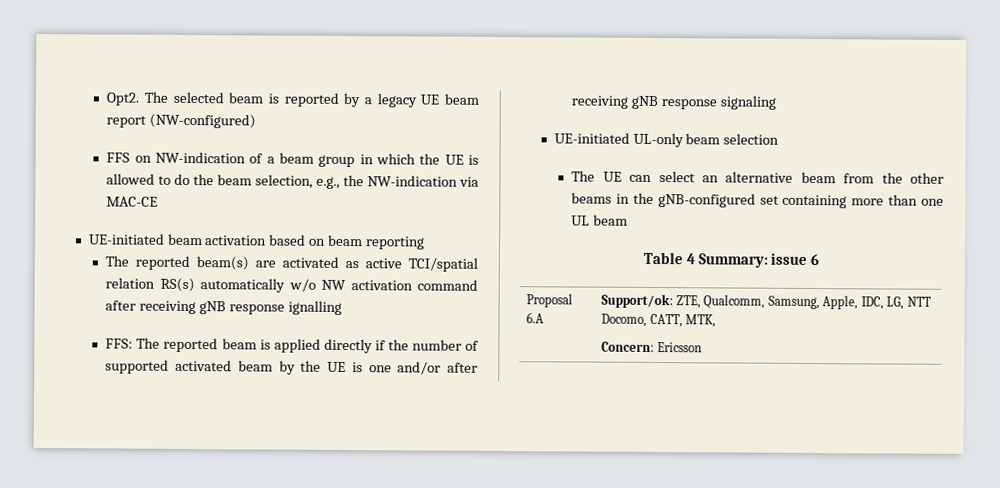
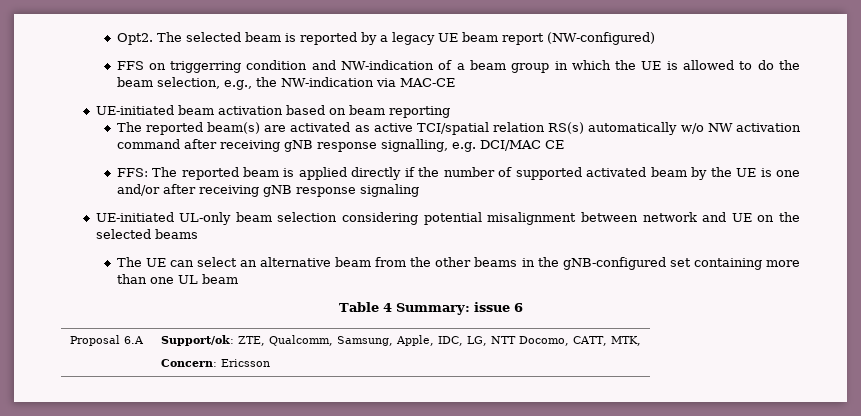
- FFS on NW-indication of a beam group in which the UE is allowed to do the beam selection, e.g., the NW-indication via MAC-CE
+ FFS on triggerring condition and NW-indication of a beam group in which the UE is allowed to do the beam selection, e.g., the NW-indication via MAC-CE
- The reported beam(s) are activated as active TCI/spatial relation RS(s) automatically w/o NW activation command after receiving gNB response ignalling
+ The reported beam(s) are activated as active TCI/spatial relation RS(s) automatically w/o NW activation command after receiving gNB response signalling, e.g. DCI/MAC CE
- UE-initiated UL-only beam selection
+ UE-initiated UL-only beam selection considering potential misalignment between network and UE on the selected beams

